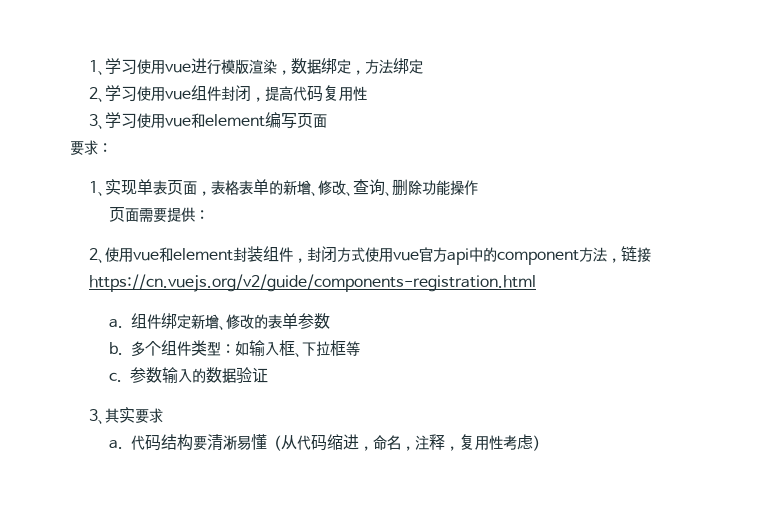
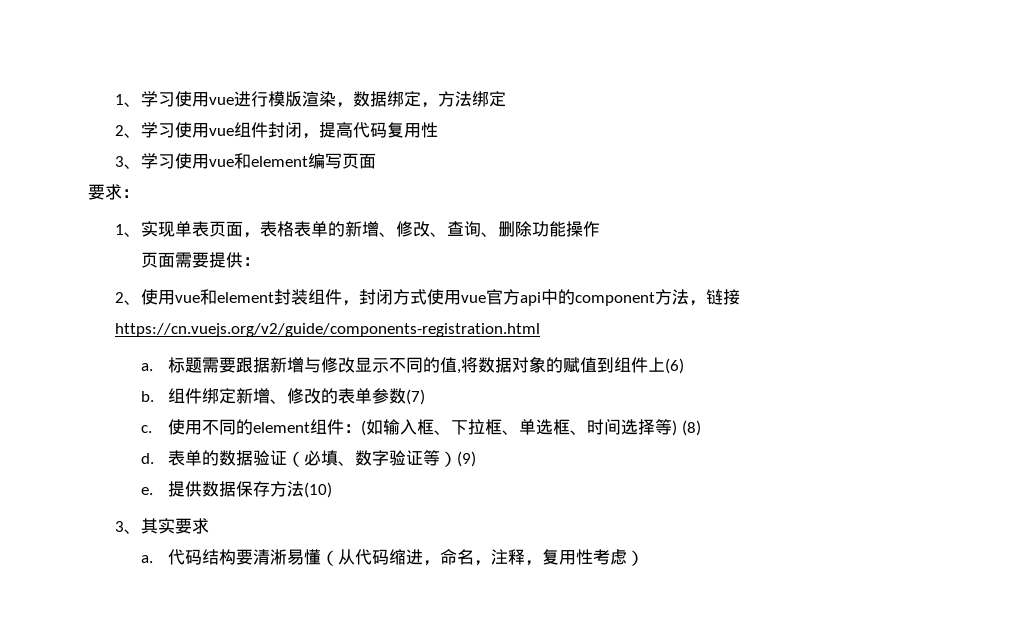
+ 标题需要跟据新增与修改显示不同的值,将数据对象的赋值到组件上(6)
+ b.
- 组件绑定新增、修改的表单参数
- b.多个组件类型：如输入框、下拉框等
- c.参数输入的数据验证
+ 组件绑定新增、修改的表单参数(7)
+ c.使用不同的element组件：(如输入框、下拉框、单选框、时间选择等) (8)
+ d.表单的数据验证（必填、数字验证等）(9)
+ e.提供数据保存方法(10)

